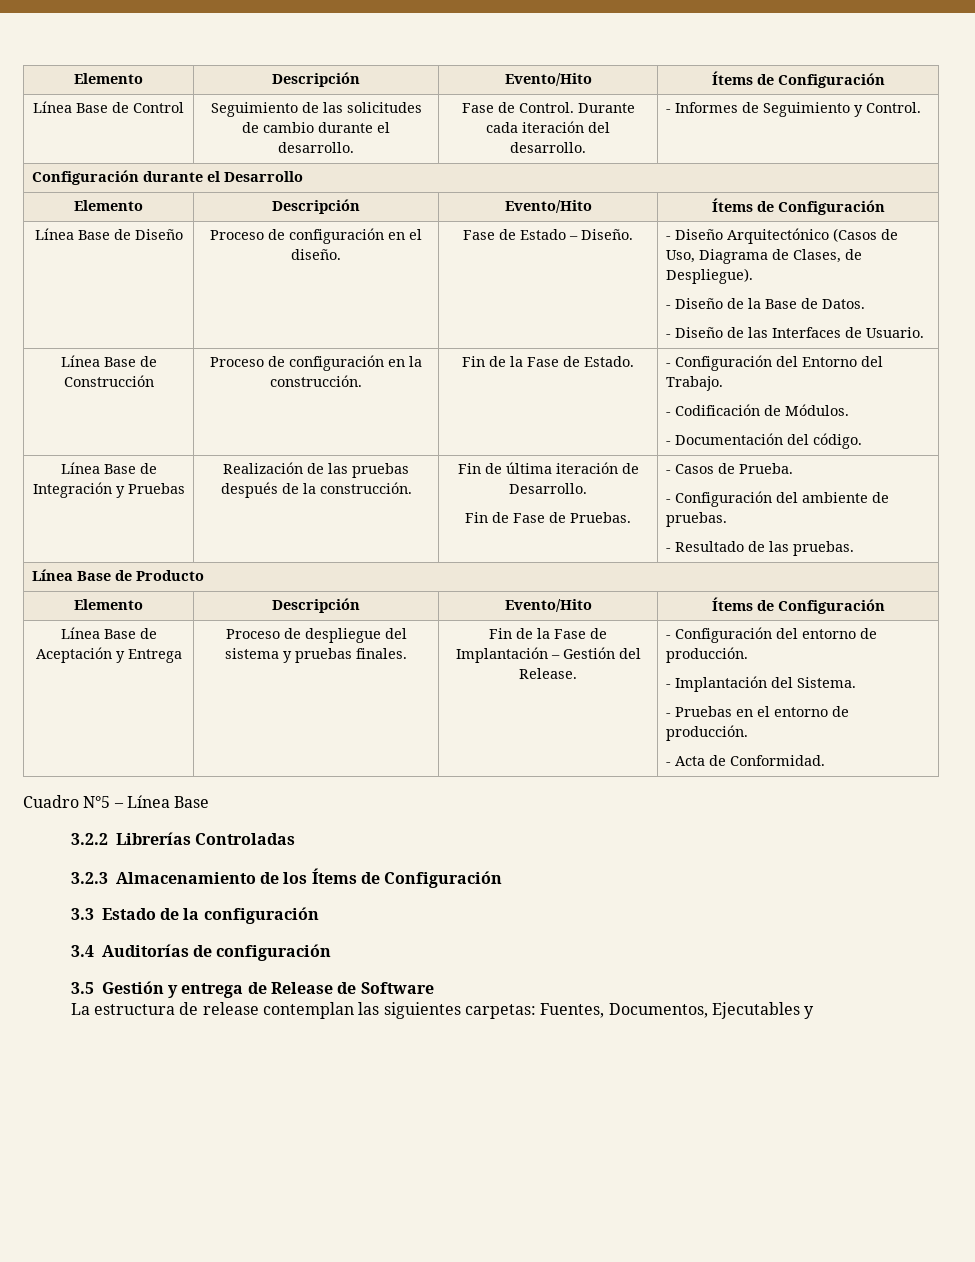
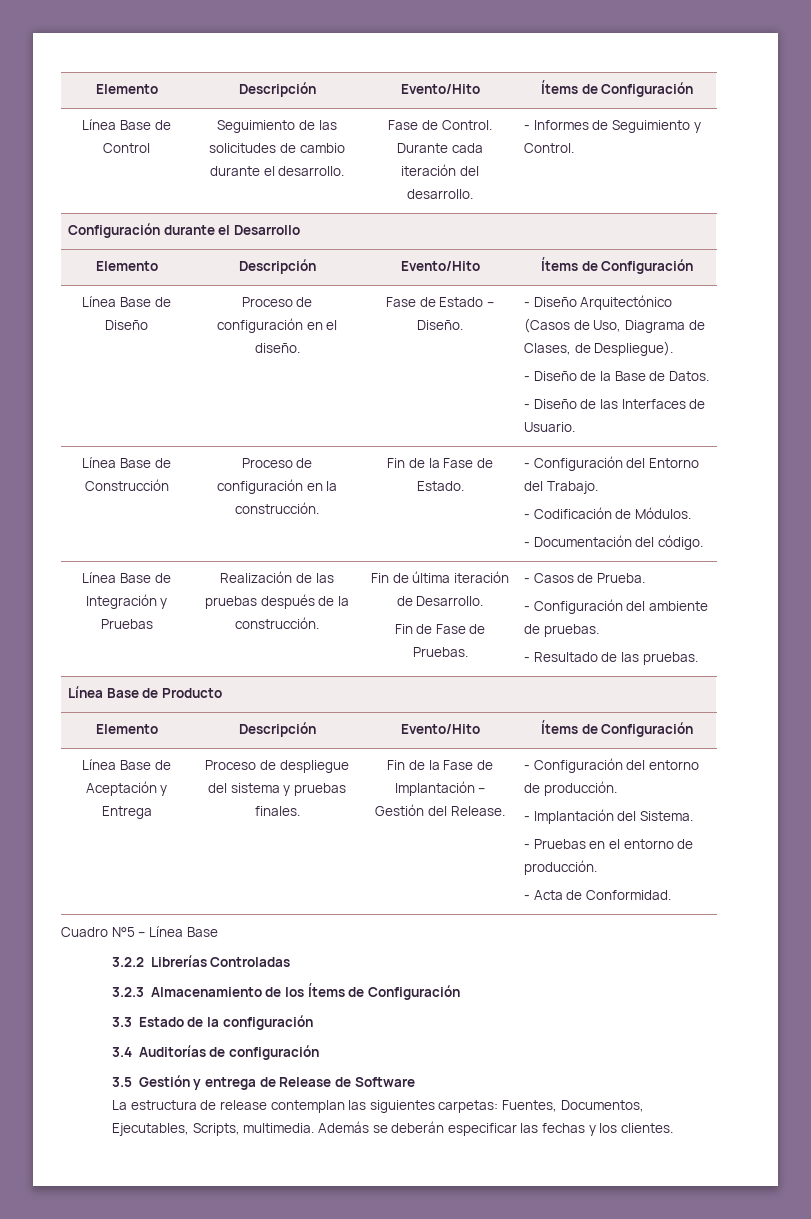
- La estructura de release contemplan las siguientes carpetas: Fuentes, Documentos, Ejecutables y
+ La estructura de release contemplan las siguientes carpetas: Fuentes, Documentos, Ejecutables, Scripts, multimedia. Además se deberán especificar las fechas y los clientes.

